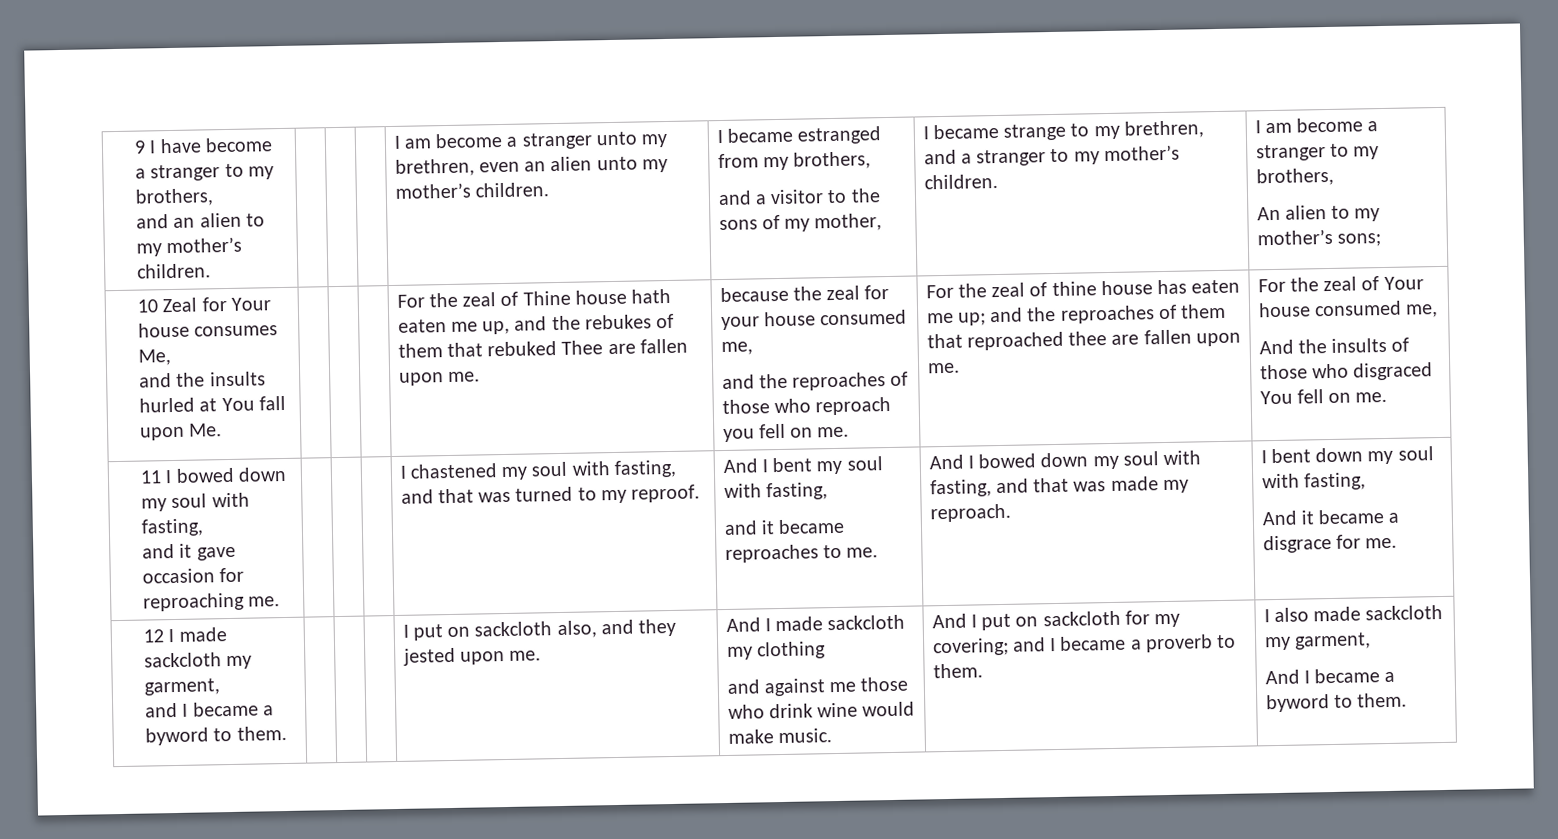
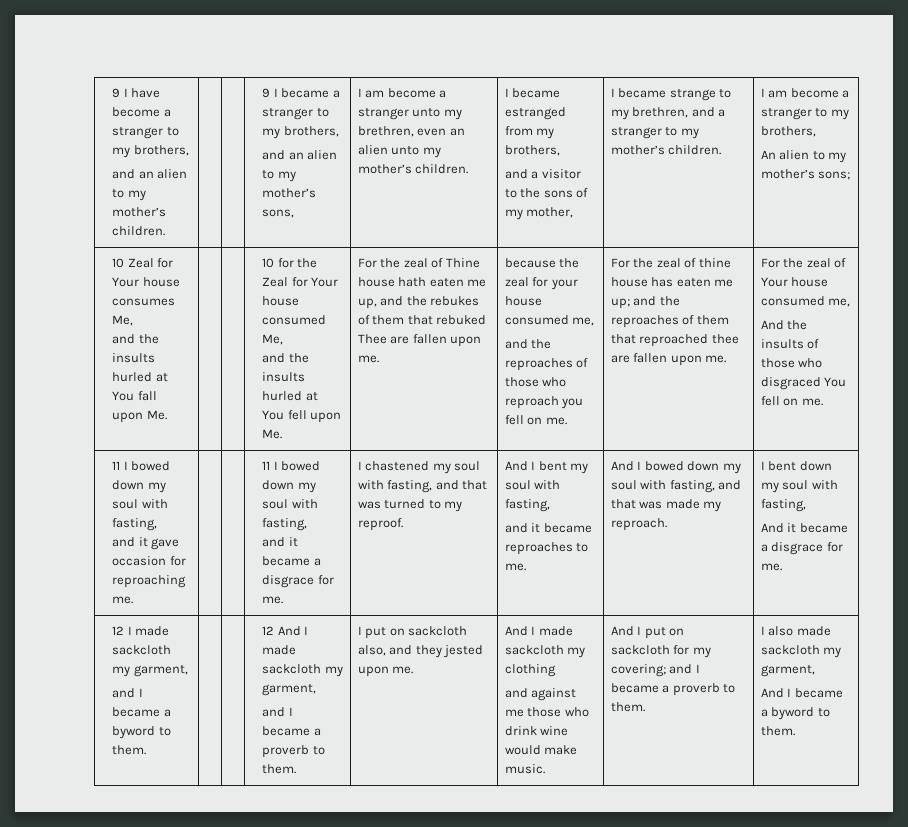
+ 9 I became a stranger to my brothers,
+ and an alien to my mother’s sons,
+ 10 for the Zeal for Your house consumed Me,
+ and the insults hurled at You fell upon Me.
- and it gave occasion for reproaching me.
+ and it gave occasion for reproaching me. | | | 11 I bowed down my soul with fasting,
+ and it became a disgrace for me.
+ 12 And I made sackcloth my garment,
+ and I became a proverb to them.

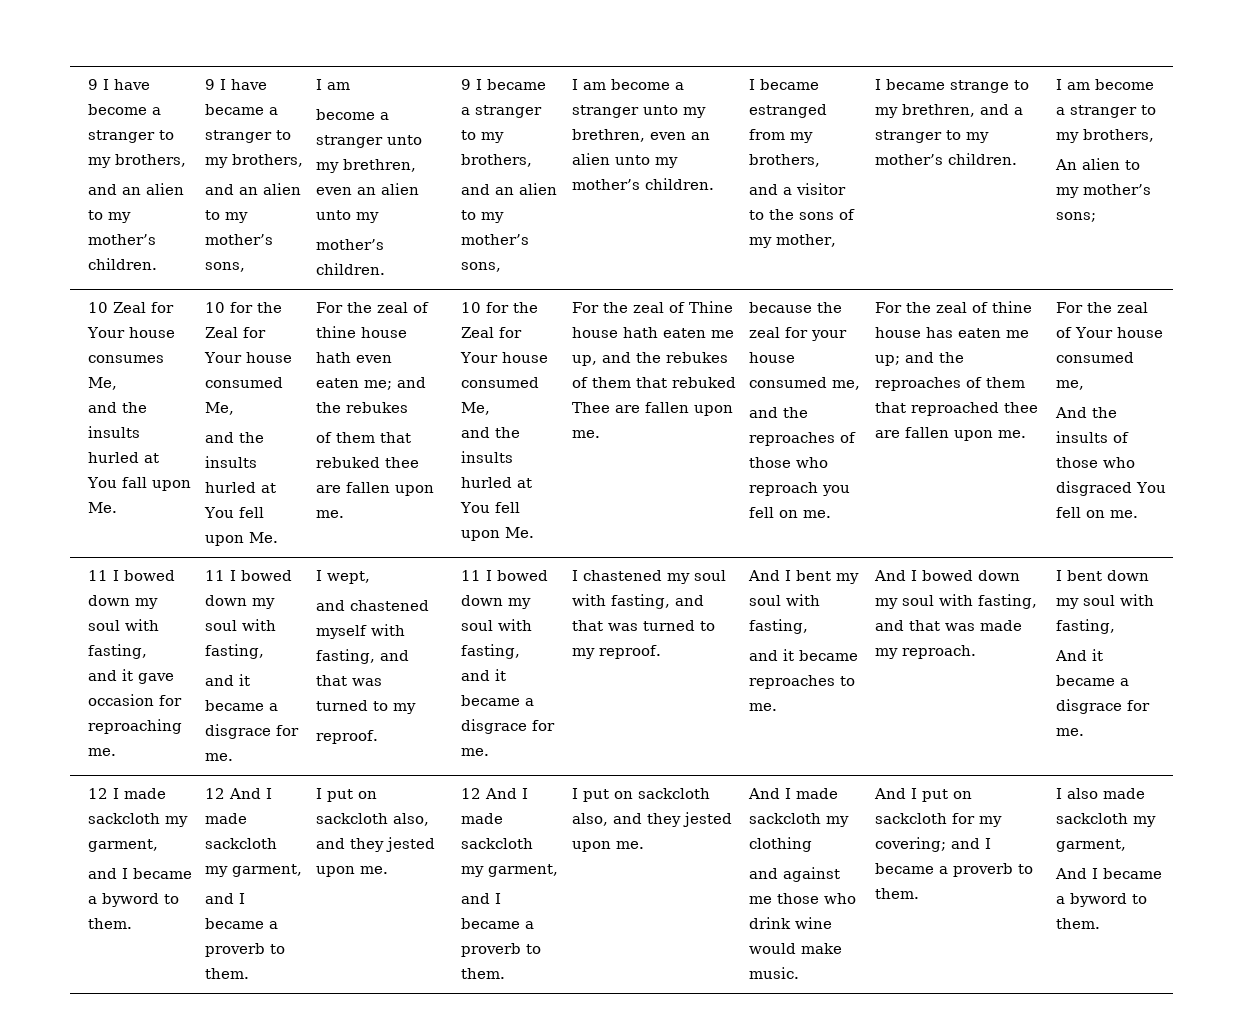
+ 9 I have became a stranger to my brothers,
+ and an alien to my mother’s sons, | I am
+ become a stranger unto my brethren, even an alien unto my
+ mother’s children.
- and the insults hurled at You fall upon Me.
+ and the insults hurled at You fall upon Me. | 10 for the Zeal for Your house consumed Me,
+ and the insults hurled at You fell upon Me. | For the zeal of thine house hath even eaten me; and the rebukes
+ of them that rebuked thee are fallen upon me.
- and it gave occasion for reproaching me.
+ and it gave occasion for reproaching me. | 11 I bowed down my soul with fasting,
+ and it became a disgrace for me. | I wept,
+ and chastened myself with fasting, and that was turned to my
+ reproof.
- and I became a byword to them.
+ and I became a byword to them. | 12 And I made sackcloth my garment,
+ and I became a proverb to them. | I put on sackcloth also, and they jested upon me.

